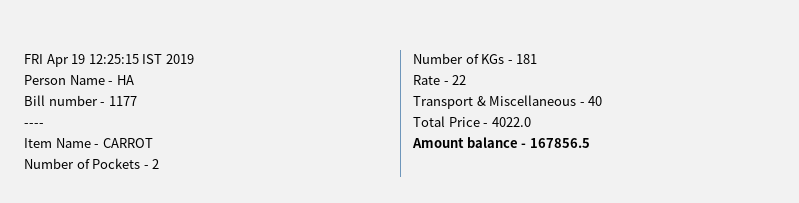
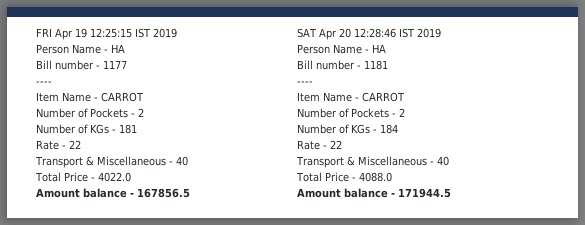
+ SAT Apr 20 12:28:46 IST 2019
+ Person Name - HA
+ Bill number - 1181
+ ----
+ Item Name - CARROT
+ Number of Pockets - 2
+ Number of KGs - 184
+ Rate - 22
+ Transport & Miscellaneous - 40
+ Total Price - 4088.0
+ Amount balance - 171944.5

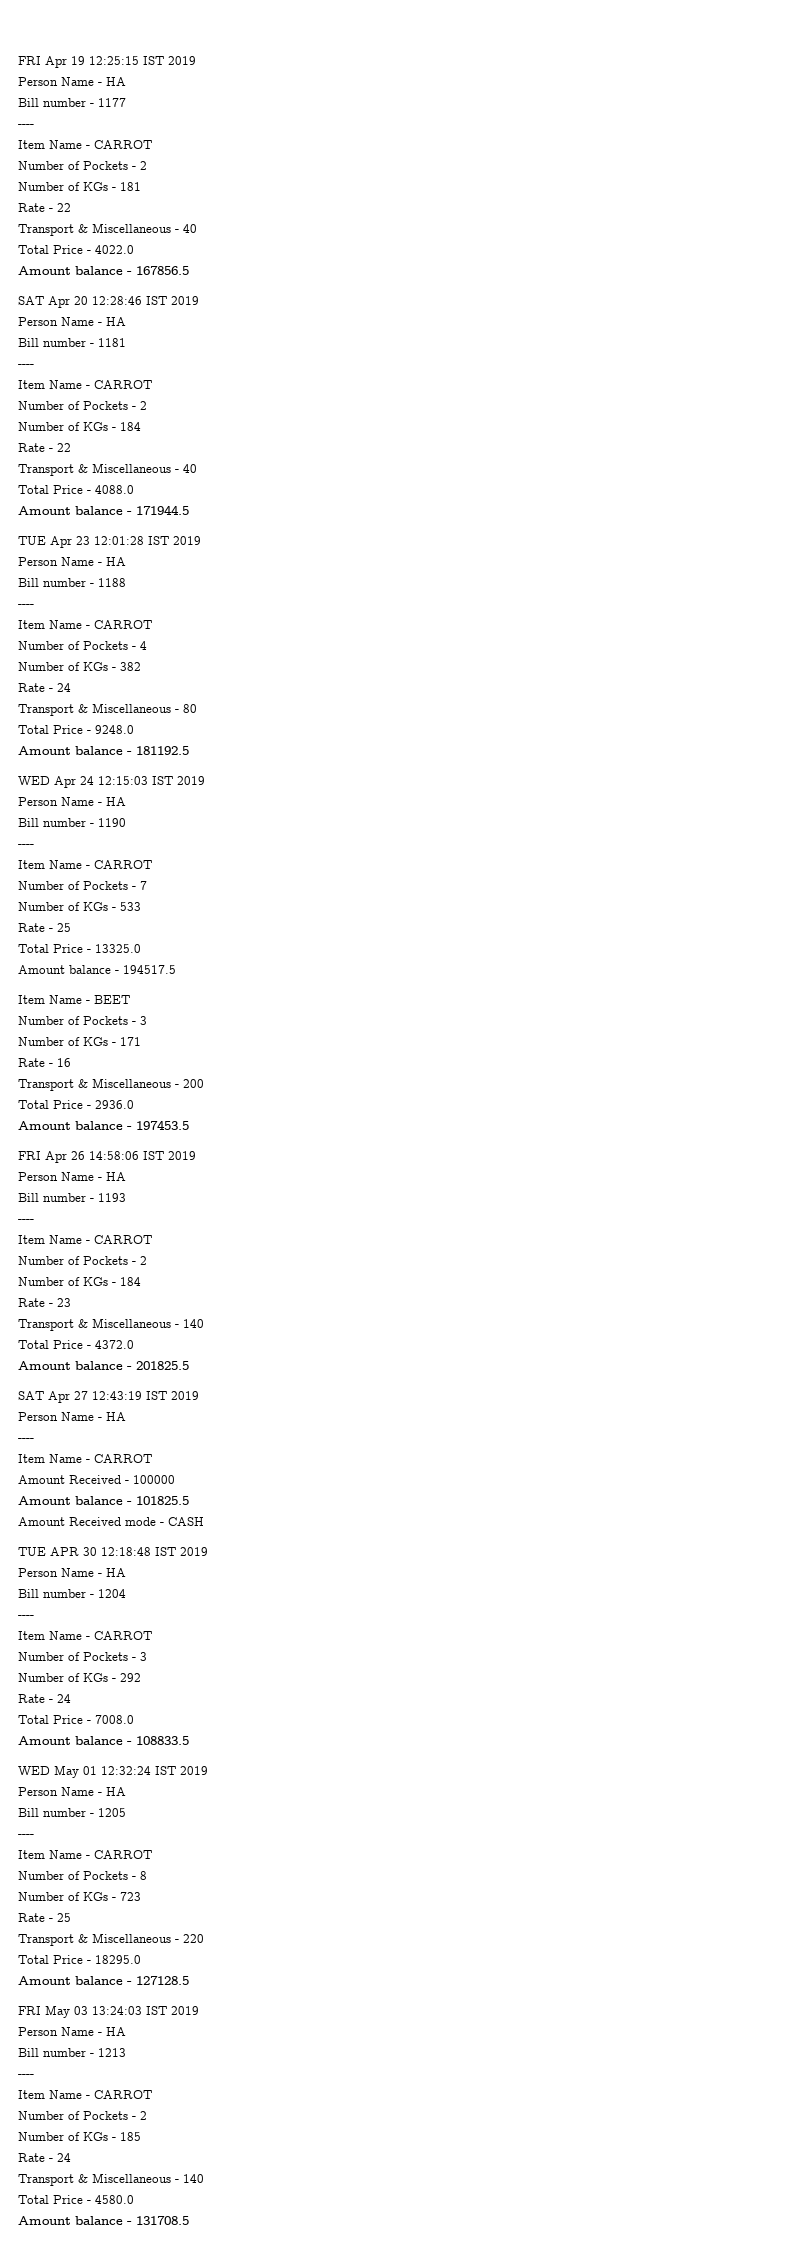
+ TUE Apr 23 12:01:28 IST 2019
+ Person Name - HA
+ Bill number - 1188
+ ----
+ Item Name - CARROT
+ Number of Pockets - 4
+ Number of KGs - 382
+ Rate - 24
+ Transport & Miscellaneous - 80
+ Total Price - 9248.0
+ Amount balance - 181192.5
+ WED Apr 24 12:15:03 IST 2019
+ Person Name - HA
+ Bill number - 1190
+ ----
+ Item Name - CARROT
+ Number of Pockets - 7
+ Number of KGs - 533
+ Rate - 25
+ Total Price - 13325.0
+ Amount balance - 194517.5
+ Item Name - BEET
+ Number of Pockets - 3
+ Number of KGs - 171
+ Rate - 16
+ Transport & Miscellaneous - 200
+ Total Price - 2936.0
+ Amount balance - 197453.5
+ FRI Apr 26 14:58:06 IST 2019
+ Person Name - HA
+ Bill number - 1193
+ ----
+ Item Name - CARROT
+ Number of Pockets - 2
+ Number of KGs - 184
+ Rate - 23
+ Transport & Miscellaneous - 140
+ Total Price - 4372.0
+ Amount balance - 201825.5
+ SAT Apr 27 12:43:19 IST 2019
+ Person Name - HA
+ ----
+ Item Name - CARROT
+ Amount Received - 100000
+ Amount balance - 101825.5
+ Amount Received mode - CASH
+ TUE APR 30 12:18:48 IST 2019
+ Person Name - HA
+ Bill number - 1204
+ ----
+ Item Name - CARROT
+ Number of Pockets - 3
+ Number of KGs - 292
+ Rate - 24
+ Total Price - 7008.0
+ Amount balance - 108833.5
+ WED May 01 12:32:24 IST 2019
+ Person Name - HA
+ Bill number - 1205
+ ----
+ Item Name - CARROT
+ Number of Pockets - 8
+ Number of KGs - 723
+ Rate - 25
+ Transport & Miscellaneous - 220
+ Total Price - 18295.0
+ Amount balance - 127128.5
+ FRI May 03 13:24:03 IST 2019
+ Person Name - HA
+ Bill number - 1213
+ ----
+ Item Name - CARROT
+ Number of Pockets - 2
+ Number of KGs - 185
+ Rate - 24
+ Transport & Miscellaneous - 140
+ Total Price - 4580.0
+ Amount balance - 131708.5

